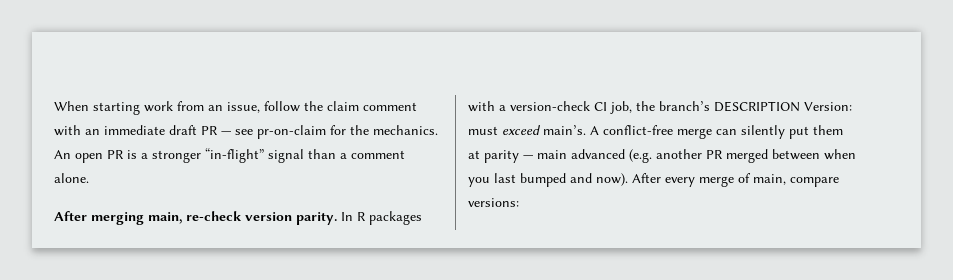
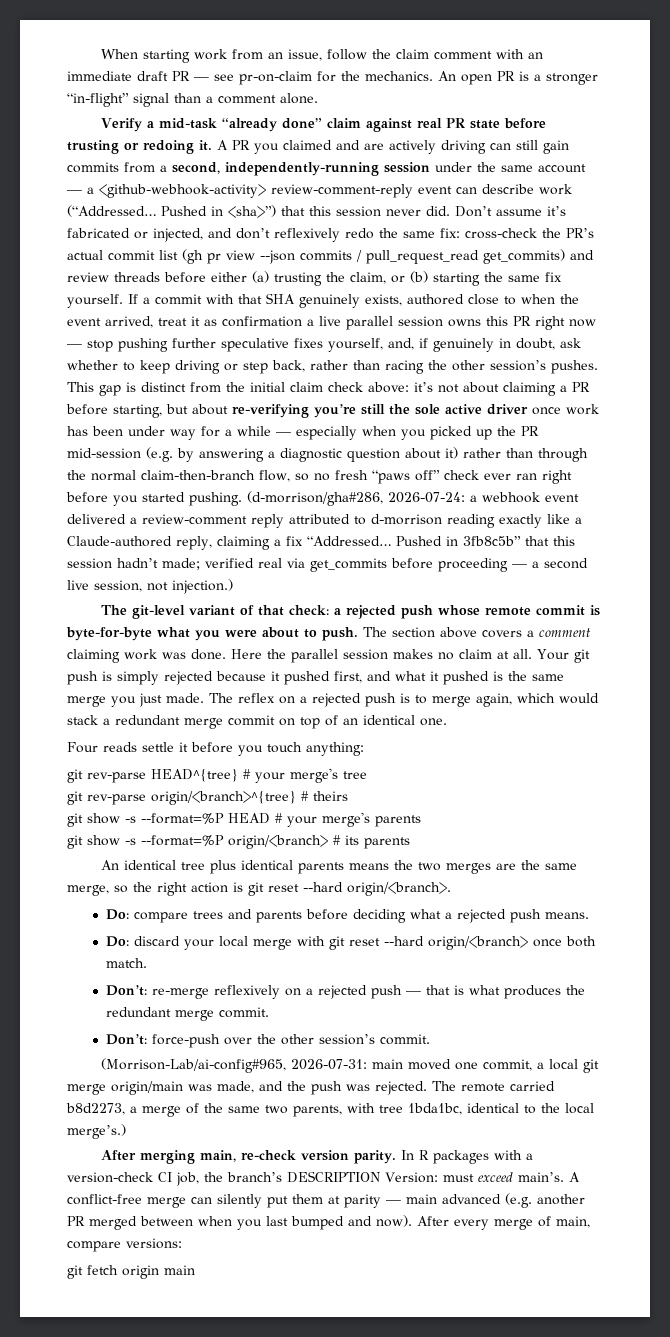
+ Verify a mid-task “already done” claim against real PR state before trusting or redoing it. A PR you claimed and are actively driving can still gain commits from a second, independently-running session under the same account — a <github-webhook-activity> review-comment-reply event can describe work (“Addressed… Pushed in <sha>”) that this session never did. Don’t assume it’s fabricated or injected, and don’t reflexively redo the same fix: cross-check the PR’s actual commit list (gh pr view --json commits / pull_request_read get_commits) and review threads before either (a) trusting the claim, or (b) starting the same fix yourself. If a commit with that SHA genuinely exists, authored close to when the event arrived, treat it as confirmation a live parallel session owns this PR right now — stop pushing further speculative fixes yourself, and, if genuinely in doubt, ask whether to keep driving or step back, rather than racing the other session’s pushes. This gap is distinct from the initial claim check above: it’s not about claiming a PR before starting, but about re-verifying you’re still the sole active driver once work has been under way for a while — especially when you picked up the PR mid-session (e.g. by answering a diagnostic question about it) rather than through the normal claim-then-branch flow, so no fresh “paws off” check ever ran right before you started pushing. (d-morrison/gha#286, 2026-07-24: a webhook event delivered a review-comment reply attributed to d-morrison reading exactly like a Claude-authored reply, claiming a fix “Addressed… Pushed in 3fb8c5b” that this session hadn’t made; verified real via get_commits before proceeding — a second live session, not injection.)
+ The git-level variant of that check: a rejected push whose remote commit is byte-for-byte what you were about to push. The section above covers a comment claiming work was done. Here the parallel session makes no claim at all. Your git push is simply rejected because it pushed first, and what it pushed is the same merge you just made. The reflex on a rejected push is to merge again, which would stack a redundant merge commit on top of an identical one.
+ Four reads settle it before you touch anything:
+ git rev-parse HEAD^{tree} # your merge's tree
+ git rev-parse origin/<branch>^{tree} # theirs
+ git show -s --format=%P HEAD # your merge's parents
+ git show -s --format=%P origin/<branch> # its parents
+ An identical tree plus identical parents means the two merges are the same merge, so the right action is git reset --hard origin/<branch>.
+ Do: compare trees and parents before deciding what a rejected push means.
+ Do: discard your local merge with git reset --hard origin/<branch> once both match.
+ Don’t: re-merge reflexively on a rejected push — that is what produces the redundant merge commit.
+ Don’t: force-push over the other session’s commit.
+ (Morrison-Lab/ai-config#965, 2026-07-31: main moved one commit, a local git merge origin/main was made, and the push was rejected. The remote carried b8d2273, a merge of the same two parents, with tree 1bda1bc, identical to the local merge’s.)
+ git fetch origin main

